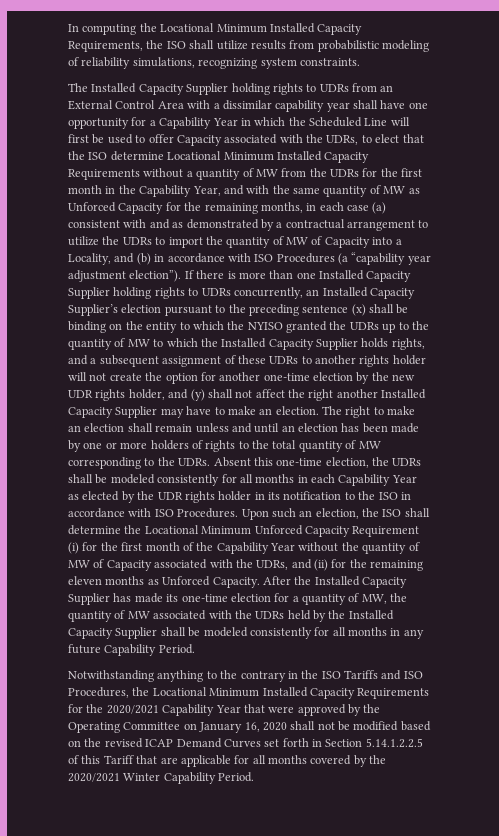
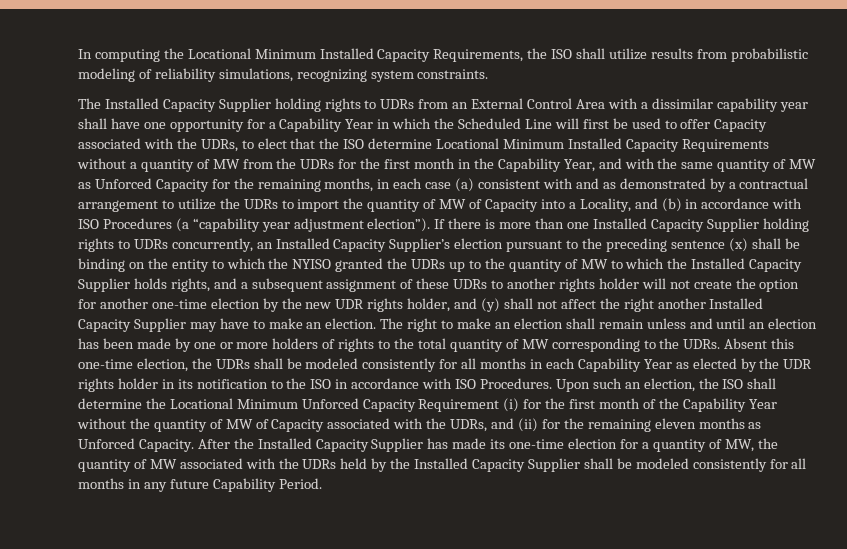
- Notwithstanding anything to the contrary in the ISO Tariffs and ISO Procedures, the Locational Minimum Installed Capacity Requirements for the 2020/2021 Capability Year that were approved by the Operating Committee on January 16, 2020 shall not be modified based on the revised ICAP Demand Curves set forth in Section 5.14.1.2.2.5 of this Tariff that are applicable for all months covered by the 2020/2021 Winter Capability Period.

